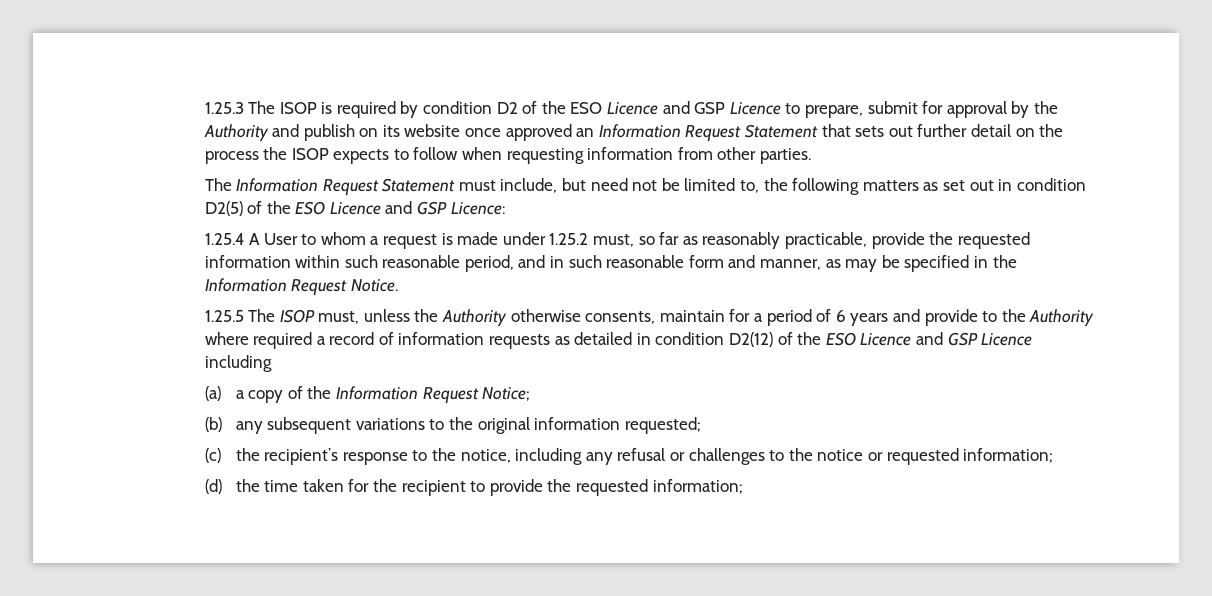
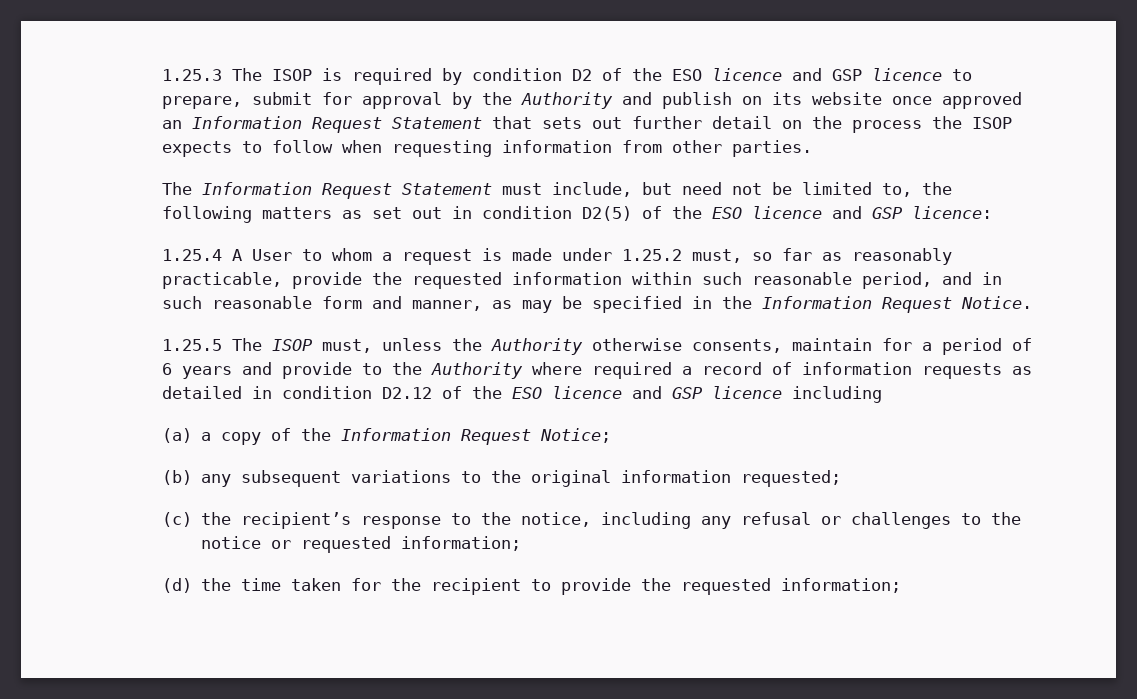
- 1.25.3 The ISOP is required by condition D2 of the ESO Licence and GSP Licence to prepare, submit for approval by the Authority and publish on its website once approved an Information Request Statement that sets out further detail on the process the ISOP expects to follow when requesting information from other parties.
+ 1.25.3 The ISOP is required by condition D2 of the ESO licence and GSP licence to prepare, submit for approval by the Authority and publish on its website once approved an Information Request Statement that sets out further detail on the process the ISOP expects to follow when requesting information from other parties.
- The Information Request Statement must include, but need not be limited to, the following matters as set out in condition D2(5) of the ESO Licence and GSP Licence:
+ The Information Request Statement must include, but need not be limited to, the following matters as set out in condition D2(5) of the ESO licence and GSP licence:
- 1.25.5 The ISOP must, unless the Authority otherwise consents, maintain for a period of 6 years and provide to the Authority where required a record of information requests as detailed in condition D2(12) of the ESO Licence and GSP Licence including
+ 1.25.5 The ISOP must, unless the Authority otherwise consents, maintain for a period of 6 years and provide to the Authority where required a record of information requests as detailed in condition D2.12 of the ESO licence and GSP licence including

